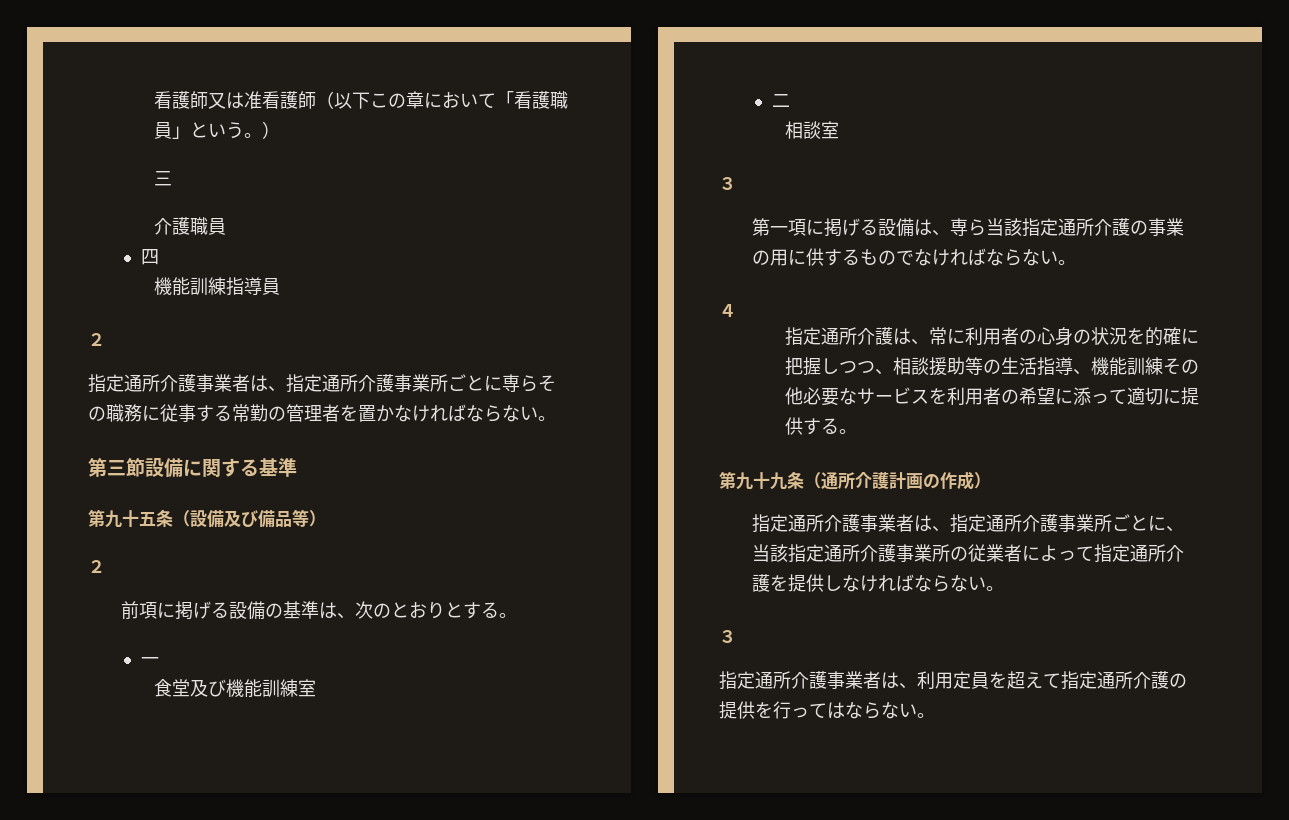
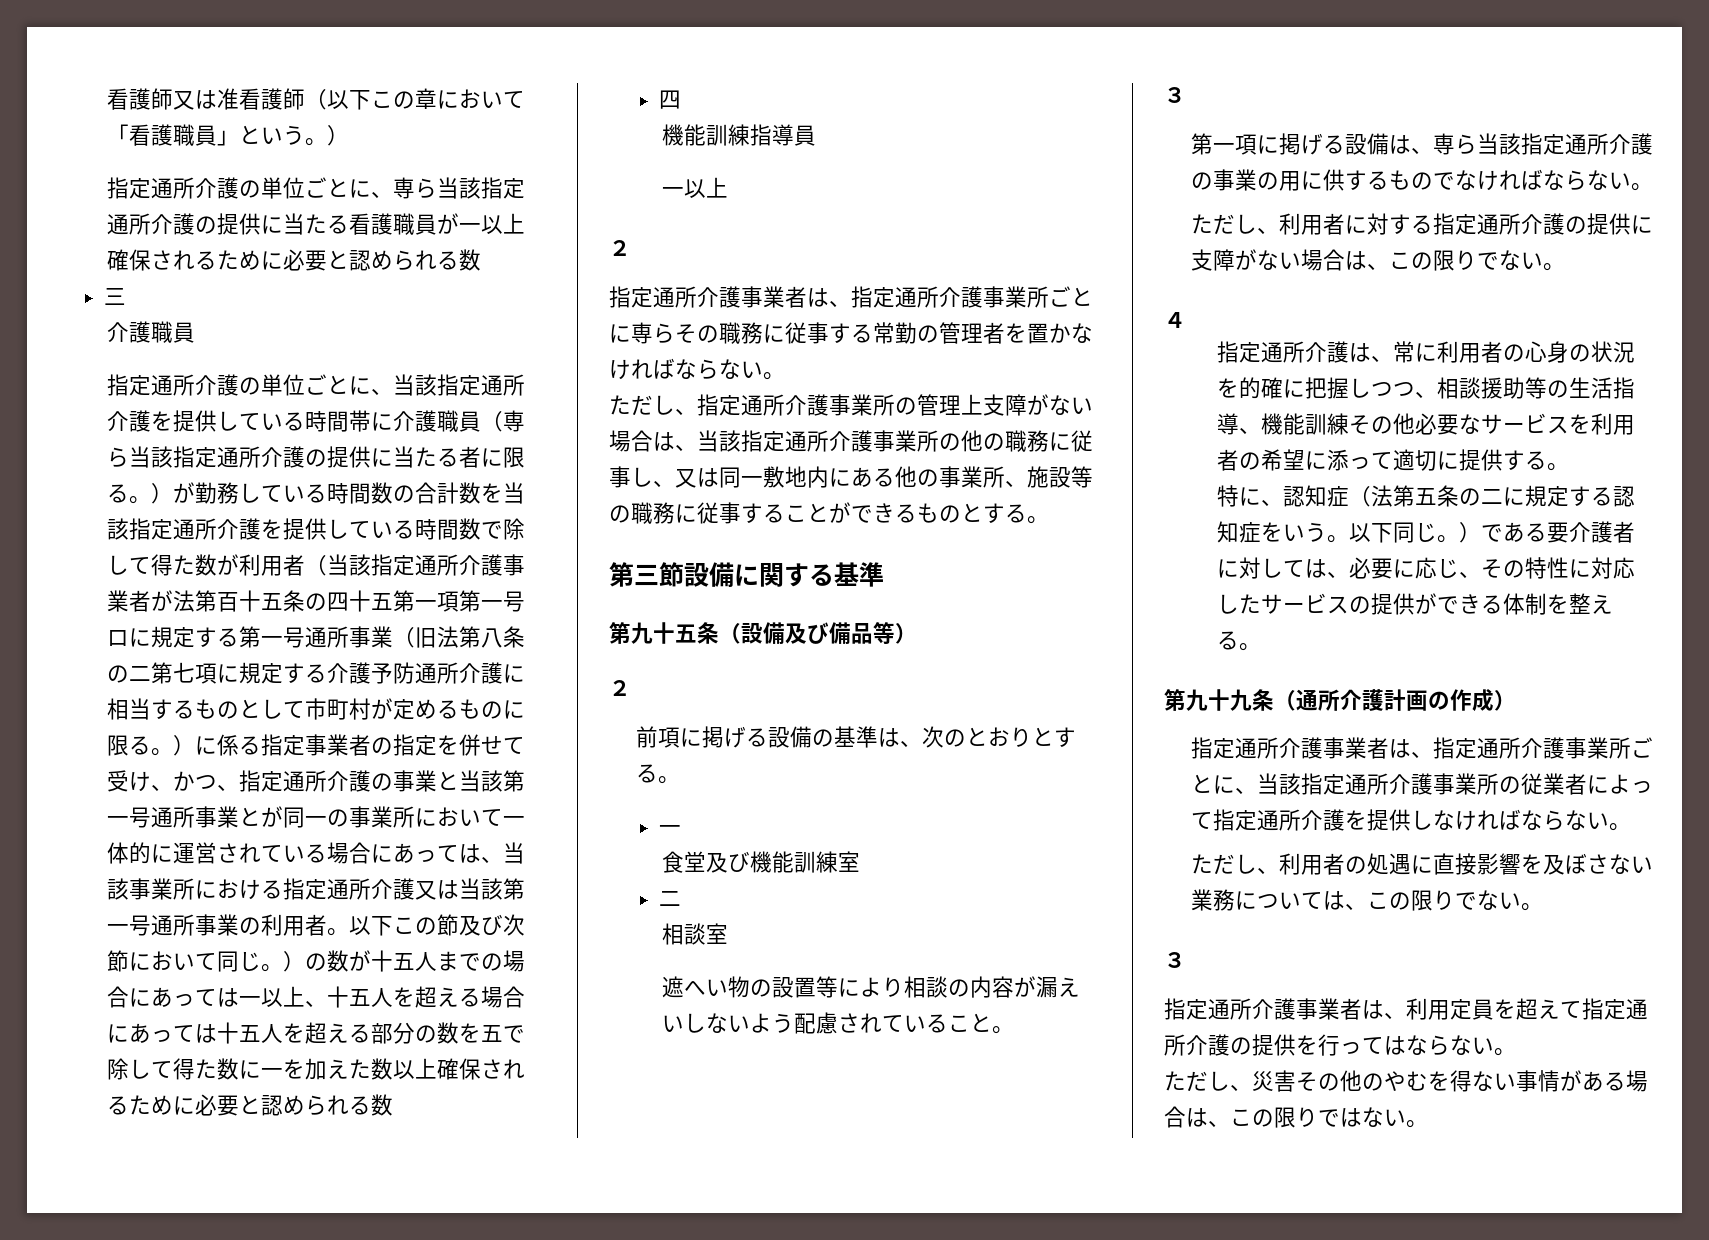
  看護師又は准看護師（以下この章において「看護職員」という。）
+ 指定通所介護の単位ごとに、専ら当該指定通所介護の提供に当たる看護職員が一以上確保されるために必要と認められる数
  三
  介護職員
+ 指定通所介護の単位ごとに、当該指定通所介護を提供している時間帯に介護職員（専ら当該指定通所介護の提供に当たる者に限る。）が勤務している時間数の合計数を当該指定通所介護を提供している時間数で除して得た数が利用者（当該指定通所介護事業者が法第百十五条の四十五第一項第一号ロに規定する第一号通所事業（旧法第八条の二第七項に規定する介護予防通所介護に相当するものとして市町村が定めるものに限る。）に係る指定事業者の指定を併せて受け、かつ、指定通所介護の事業と当該第一号通所事業とが同一の事業所において一体的に運営されている場合にあっては、当該事業所における指定通所介護又は当該第一号通所事業の利用者。以下この節及び次節において同じ。）の数が十五人までの場合にあっては一以上、十五人を超える場合にあっては十五人を超える部分の数を五で除して得た数に一を加えた数以上確保されるために必要と認められる数
  機能訓練指導員
+ 一以上
+ ただし、指定通所介護事業所の管理上支障がない場合は、当該指定通所介護事業所の他の職務に従事し、又は同一敷地内にある他の事業所、施設等の職務に従事することができるものとする。
+ 遮へい物の設置等により相談の内容が漏えいしないよう配慮されていること。
+ ただし、利用者に対する指定通所介護の提供に支障がない場合は、この限りでない。
+ 特に、認知症（法第五条の二に規定する認知症をいう。以下同じ。）である要介護者に対しては、必要に応じ、その特性に対応したサービスの提供ができる体制を整える。
+ ただし、利用者の処遇に直接影響を及ぼさない業務については、この限りでない。
+ ただし、災害その他のやむを得ない事情がある場合は、この限りではない。

